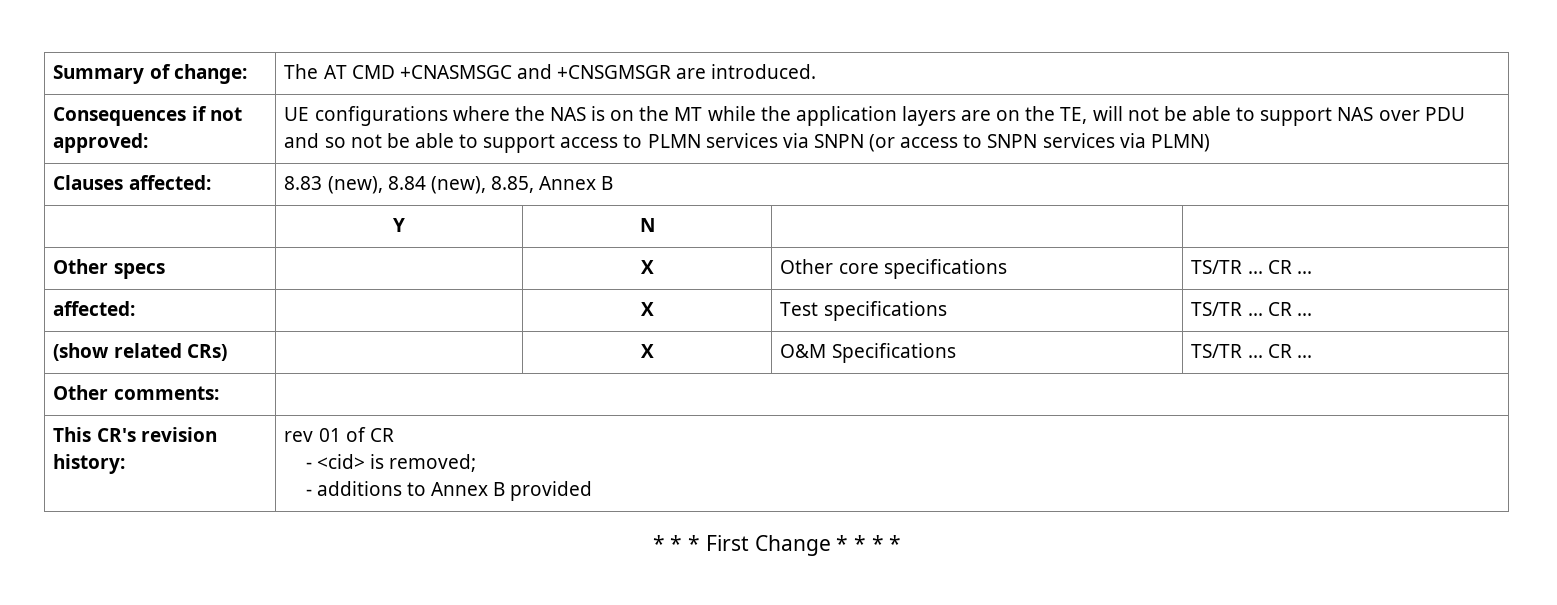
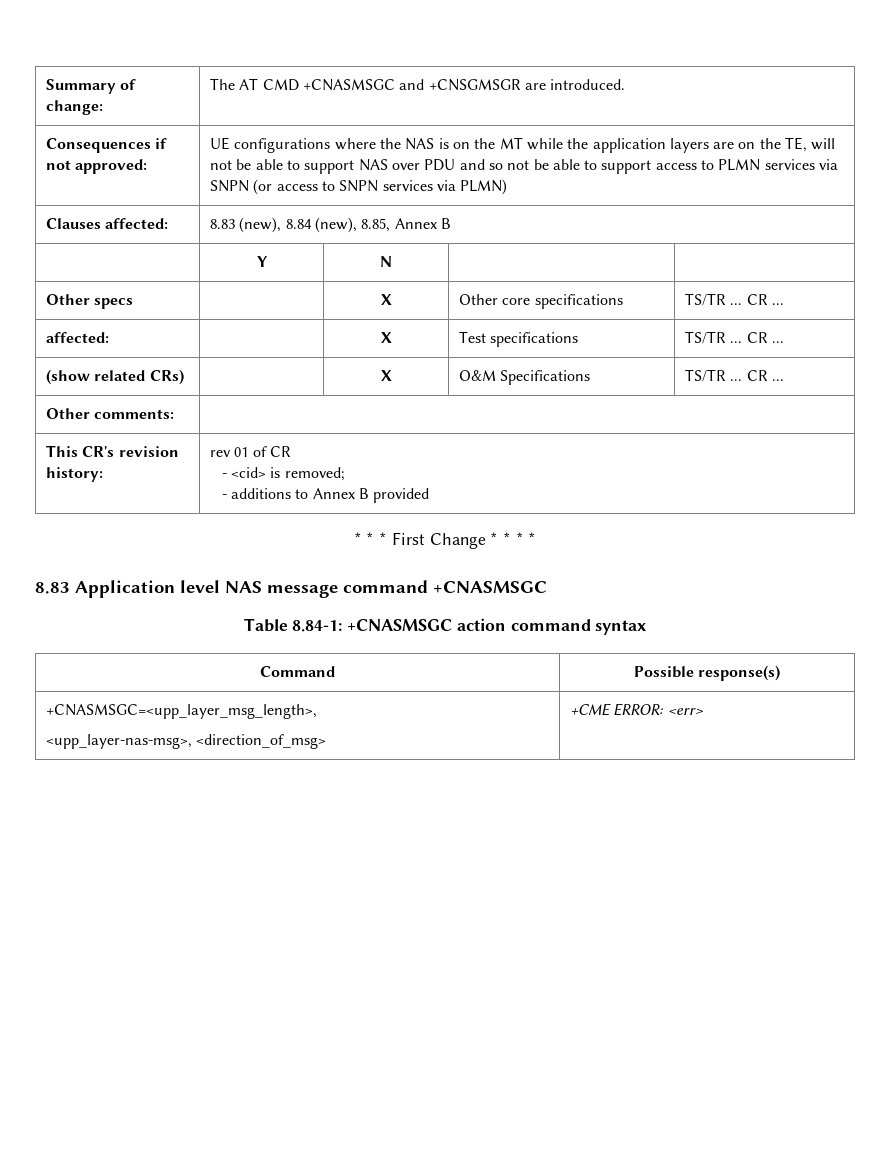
+ 8.83 Application level NAS message command +CNASMSGC
+ Table 8.84-1: +CNASMSGC action command syntax
+ Command | Possible response(s)
+ +CNASMSGC=<upp_layer_msg_length>,
+ <upp_layer-nas-msg>, <direction_of_msg> | +CME ERROR: <err>

